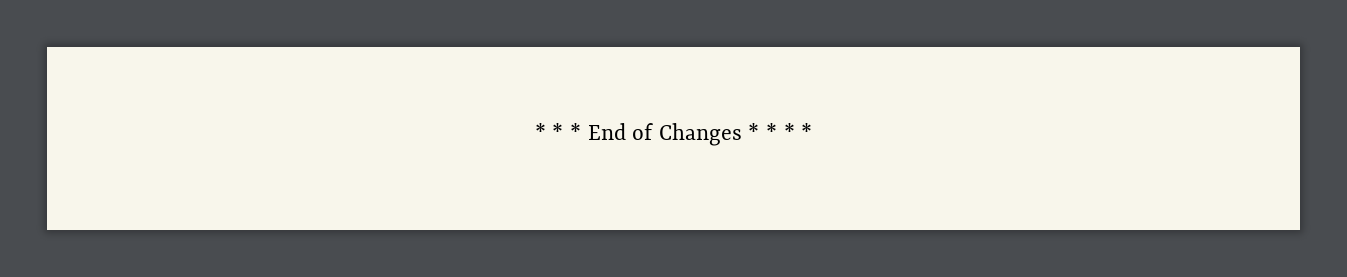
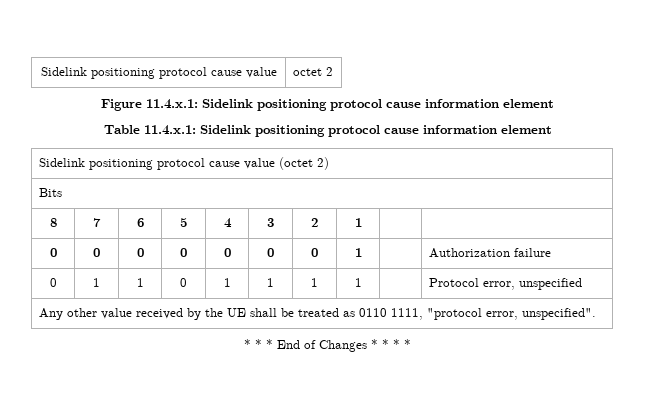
+ Sidelink positioning protocol cause value | octet 2
+ Figure 11.4.x.1: Sidelink positioning protocol cause information element
+ Table 11.4.x.1: Sidelink positioning protocol cause information element
+ Sidelink positioning protocol cause value (octet 2)
+ Bits
+ 8 | 7 | 6 | 5 | 4 | 3 | 2 | 1 | |
+ 0 | 0 | 0 | 0 | 0 | 0 | 0 | 1 | | Authorization failure
+ 0 | 1 | 1 | 0 | 1 | 1 | 1 | 1 | | Protocol error, unspecified
+ Any other value received by the UE shall be treated as 0110 1111, "protocol error, unspecified".

